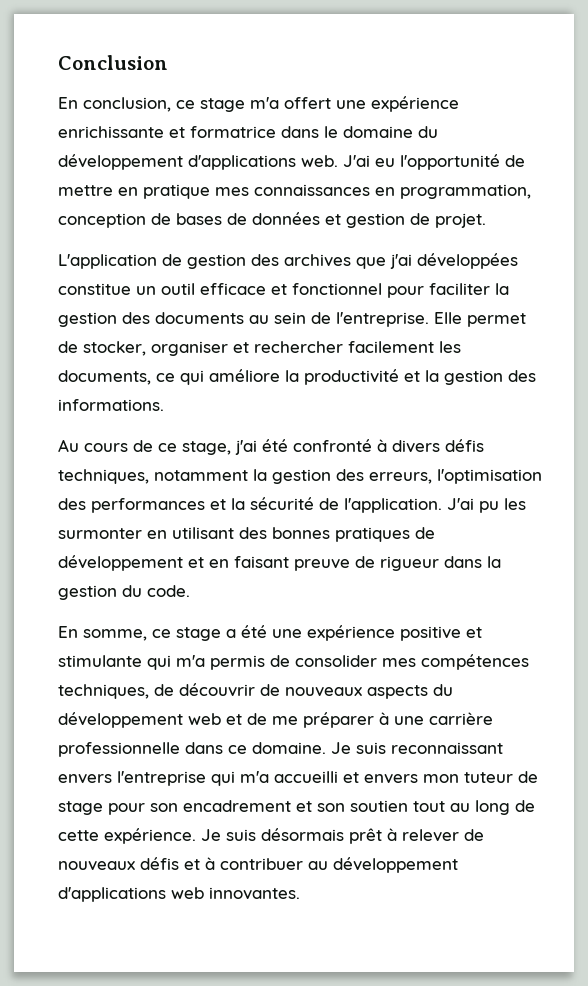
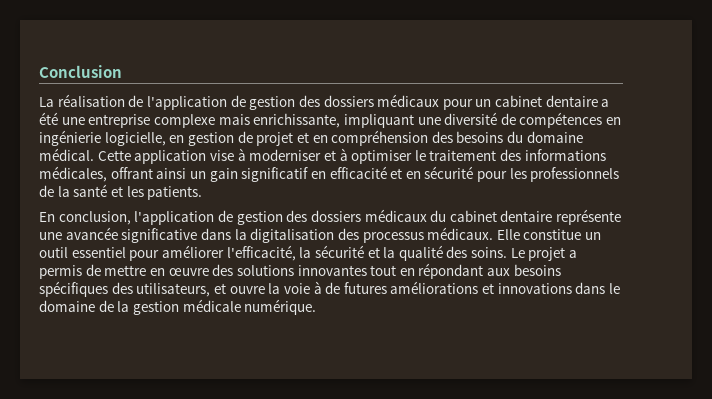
- En conclusion, ce stage m'a offert une expérience enrichissante et formatrice dans le domaine du développement d'applications web. J'ai eu l'opportunité de mettre en pratique mes connaissances en programmation, conception de bases de données et gestion de projet.
- L'application de gestion des archives que j'ai développées constitue un outil efficace et fonctionnel pour faciliter la gestion des documents au sein de l'entreprise. Elle permet de stocker, organiser et rechercher facilement les documents, ce qui améliore la productivité et la gestion des informations.
- Au cours de ce stage, j'ai été confronté à divers défis techniques, notamment la gestion des erreurs, l'optimisation des performances et la sécurité de l'application. J'ai pu les surmonter en utilisant des bonnes pratiques de développement et en faisant preuve de rigueur dans la gestion du code.
- En somme, ce stage a été une expérience positive et stimulante qui m'a permis de consolider mes compétences techniques, de découvrir de nouveaux aspects du développement web et de me préparer à une carrière professionnelle dans ce domaine. Je suis reconnaissant envers l'entreprise qui m'a accueilli et envers mon tuteur de stage pour son encadrement et son soutien tout au long de cette expérience. Je suis désormais prêt à relever de nouveaux défis et à contribuer au développement d'applications web innovantes.
+ La réalisation de l'application de gestion des dossiers médicaux pour un cabinet dentaire a été une entreprise complexe mais enrichissante, impliquant une diversité de compétences en ingénierie logicielle, en gestion de projet et en compréhension des besoins du domaine médical. Cette application vise à moderniser et à optimiser le traitement des informations médicales, offrant ainsi un gain significatif en efficacité et en sécurité pour les professionnels de la santé et les patients.
+ En conclusion, l'application de gestion des dossiers médicaux du cabinet dentaire représente une avancée significative dans la digitalisation des processus médicaux. Elle constitue un outil essentiel pour améliorer l'efficacité, la sécurité et la qualité des soins. Le projet a permis de mettre en œuvre des solutions innovantes tout en répondant aux besoins spécifiques des utilisateurs, et ouvre la voie à de futures améliorations et innovations dans le domaine de la gestion médicale numérique.

